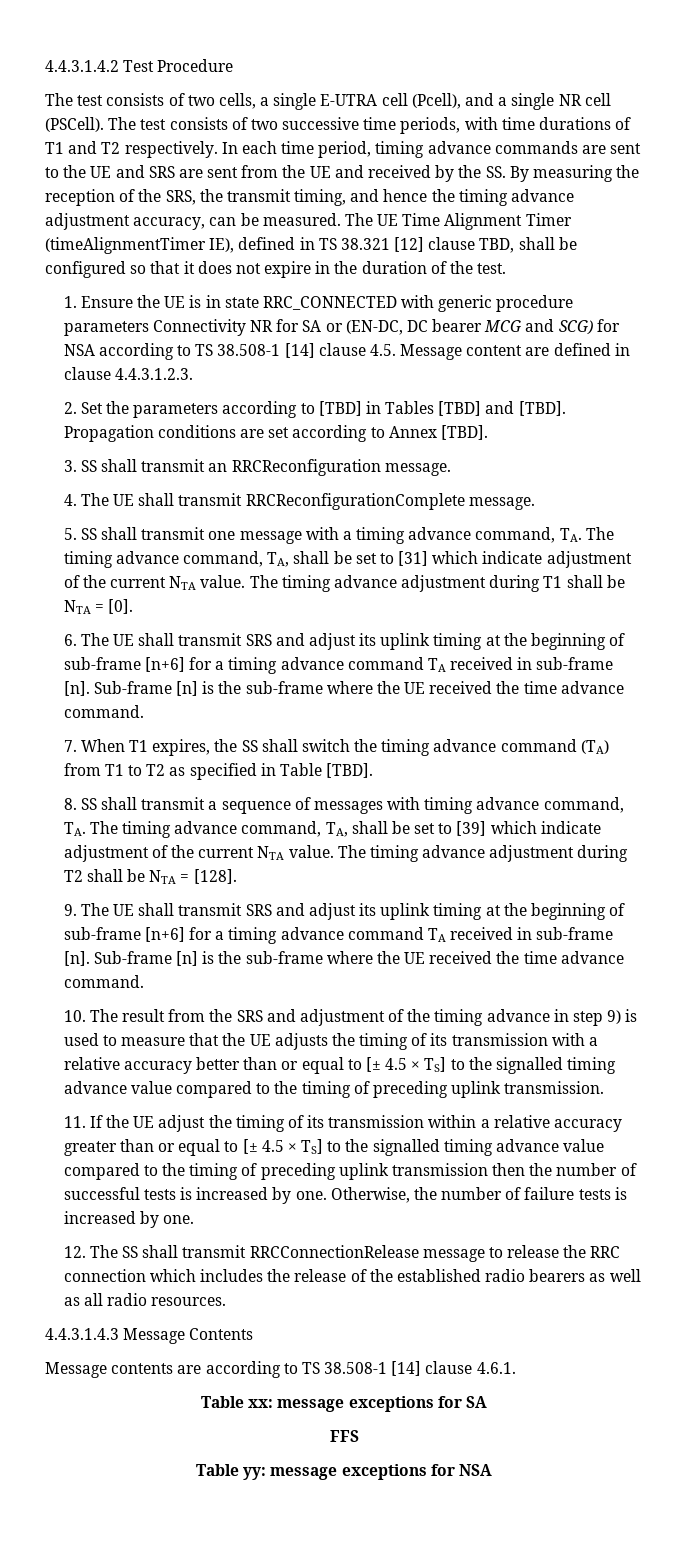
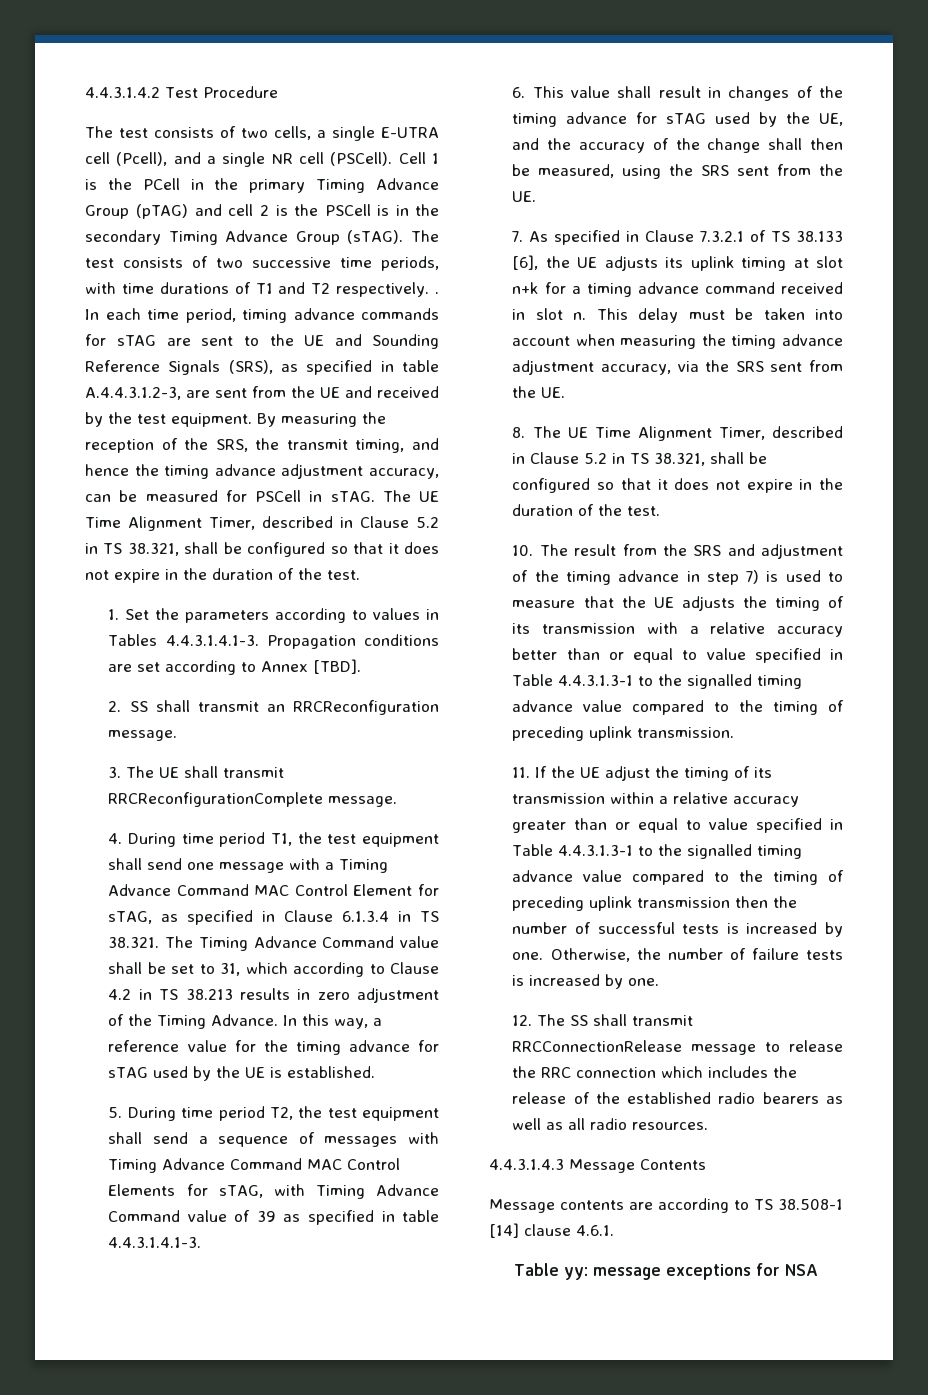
+ Cell 1 is the PCell in the primary Timing Advance Group (pTAG) and cell 2 is the PSCell is in the secondary Timing Advance Group (sTAG).
- The test consists of two successive time periods, with time durations of T1 and T2 respectively.
+ The test consists of two successive time periods, with time durations of T1 and T2 respectively. .
- In each time period, timing advance commands are sent to the UE and SRS are sent from the UE and received by the SS. By measuring the reception of the SRS, the transmit timing, and hence the timing advance adjustment accuracy, can be measured. The UE Time Alignment Timer (timeAlignmentTimer IE), defined in TS 38.321 [12] clause TBD, shall be configured so that it does not expire in the duration of the test.
+ In each time period, timing advance commands for sTAG are sent to the UE and Sounding Reference Signals (SRS), as specified in table A.4.4.3.1.2-3, are sent from the UE and received by the test equipment. By measuring the reception of the SRS, the transmit timing, and hence the timing advance adjustment accuracy, can be measured for PSCell in sTAG. The UE Time Alignment Timer, described in Clause 5.2 in TS 38.321, shall be configured so that it does not expire in the duration of the test.
- 1. Ensure the UE is in state RRC_CONNECTED with generic procedure parameters Connectivity NR for SA or (EN-DC, DC bearer MCG and SCG) for NSA according to TS 38.508-1 [14] clause 4.5. Message content are defined in clause 4.4.3.1.2.3.
- 2. Set the parameters according to [TBD] in Tables [TBD] and [TBD]. Propagation conditions are set according to Annex [TBD].
+ 1. Set the parameters according to values in Tables 4.4.3.1.4.1-3. Propagation conditions are set according to Annex [TBD].
- 3. SS shall transmit an RRCReconfiguration message.
+ 2. SS shall transmit an RRCReconfiguration message.
- 4. The UE shall transmit RRCReconfigurationComplete message.
+ 3. The UE shall transmit RRCReconfigurationComplete message.
- 5. SS shall transmit one message with a timing advance command, TA. The timing advance command, TA, shall be set to [31] which indicate adjustment of the current NTA value. The timing advance adjustment during T1 shall be NTA = [0].
- 6. The UE shall transmit SRS and adjust its uplink timing at the beginning of sub-frame [n+6] for a timing advance command TA received in sub-frame [n]. Sub-frame [n] is the sub-frame where the UE received the time advance command.
- 7. When T1 expires, the SS shall switch the timing advance command (TA) from T1 to T2 as specified in Table [TBD].
- 8. SS shall transmit a sequence of messages with timing advance command, TA. The timing advance command, TA, shall be set to [39] which indicate adjustment of the current NTA value. The timing advance adjustment during T2 shall be NTA = [128].
- 9. The UE shall transmit SRS and adjust its uplink timing at the beginning of sub-frame [n+6] for a timing advance command TA received in sub-frame [n]. Sub-frame [n] is the sub-frame where the UE received the time advance command.
+ 4. During time period T1, the test equipment shall send one message with a Timing Advance Command MAC Control Element for sTAG, as specified in Clause 6.1.3.4 in TS 38.321. The Timing Advance Command value shall be set to 31, which according to Clause 4.2 in TS 38.213 results in zero adjustment of the Timing Advance. In this way, a reference value for the timing advance for sTAG used by the UE is established.
+ 5. During time period T2, the test equipment shall send a sequence of messages with Timing Advance Command MAC Control Elements for sTAG, with Timing Advance Command value of 39 as specified in table 4.4.3.1.4.1-3.
+ 6. This value shall result in changes of the timing advance for sTAG used by the UE, and the accuracy of the change shall then be measured, using the SRS sent from the UE.
+ 7. As specified in Clause 7.3.2.1 of TS 38.133 [6], the UE adjusts its uplink timing at slot n+k for a timing advance command received in slot n. This delay must be taken into account when measuring the timing advance adjustment accuracy, via the SRS sent from the UE.
+ 8. The UE Time Alignment Timer, described in Clause 5.2 in TS 38.321, shall be configured so that it does not expire in the duration of the test.
- 10. The result from the SRS and adjustment of the timing advance in step 9) is used to measure that the UE adjusts the timing of its transmission with a relative accuracy better than or equal to [± 4.5 × TS] to the signalled timing advance value compared to the timing of preceding uplink transmission.
+ 10. The result from the SRS and adjustment of the timing advance in step 7) is used to measure that the UE adjusts the timing of its transmission with a relative accuracy better than or equal to value specified in Table 4.4.3.1.3-1 to the signalled timing advance value compared to the timing of preceding uplink transmission.
- 11. If the UE adjust the timing of its transmission within a relative accuracy greater than or equal to [± 4.5 × TS] to the signalled timing advance value compared to the timing of preceding uplink transmission then the number of successful tests is increased by one.
+ 11. If the UE adjust the timing of its transmission within a relative accuracy greater than or equal to value specified in Table 4.4.3.1.3-1 to the signalled timing advance value compared to the timing of preceding uplink transmission then the number of successful tests is increased by one.
- Table xx: message exceptions for SA
- FFS

